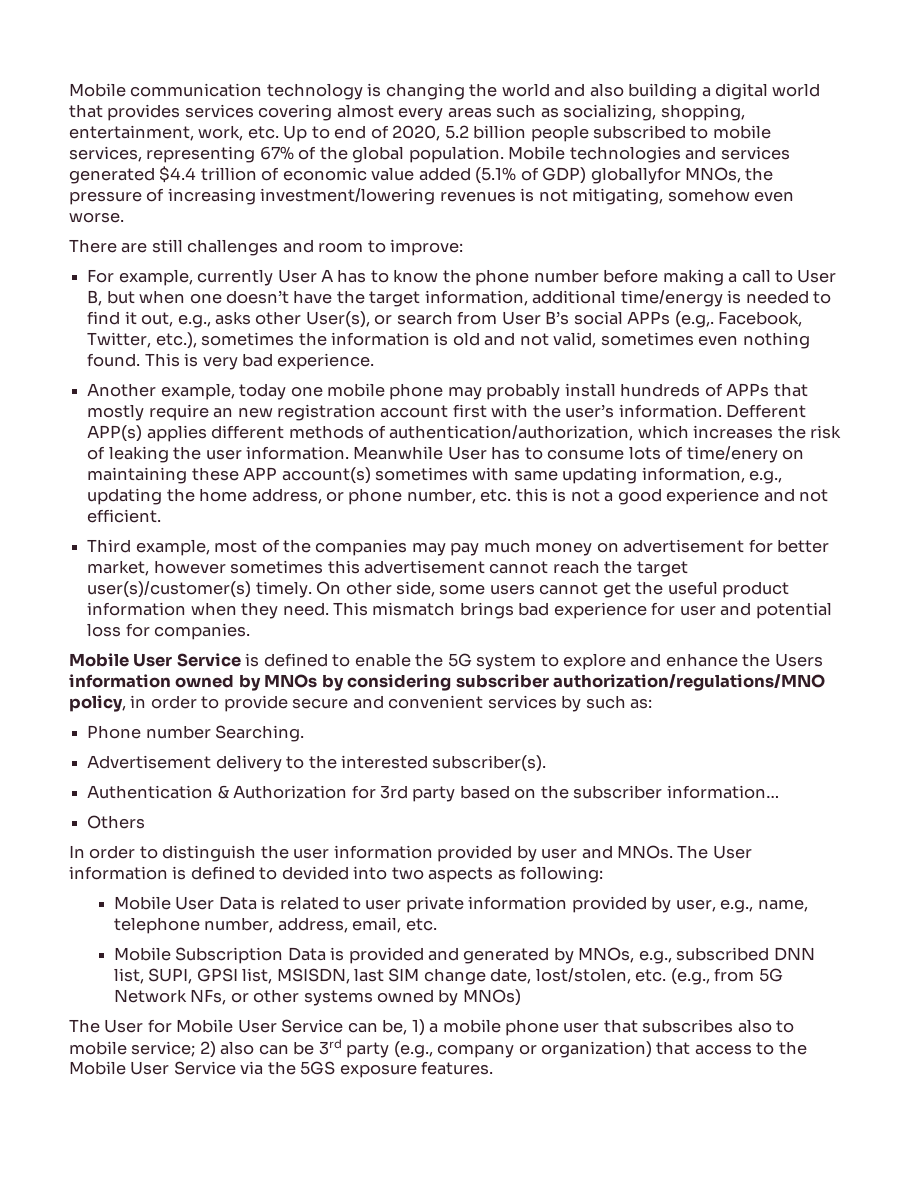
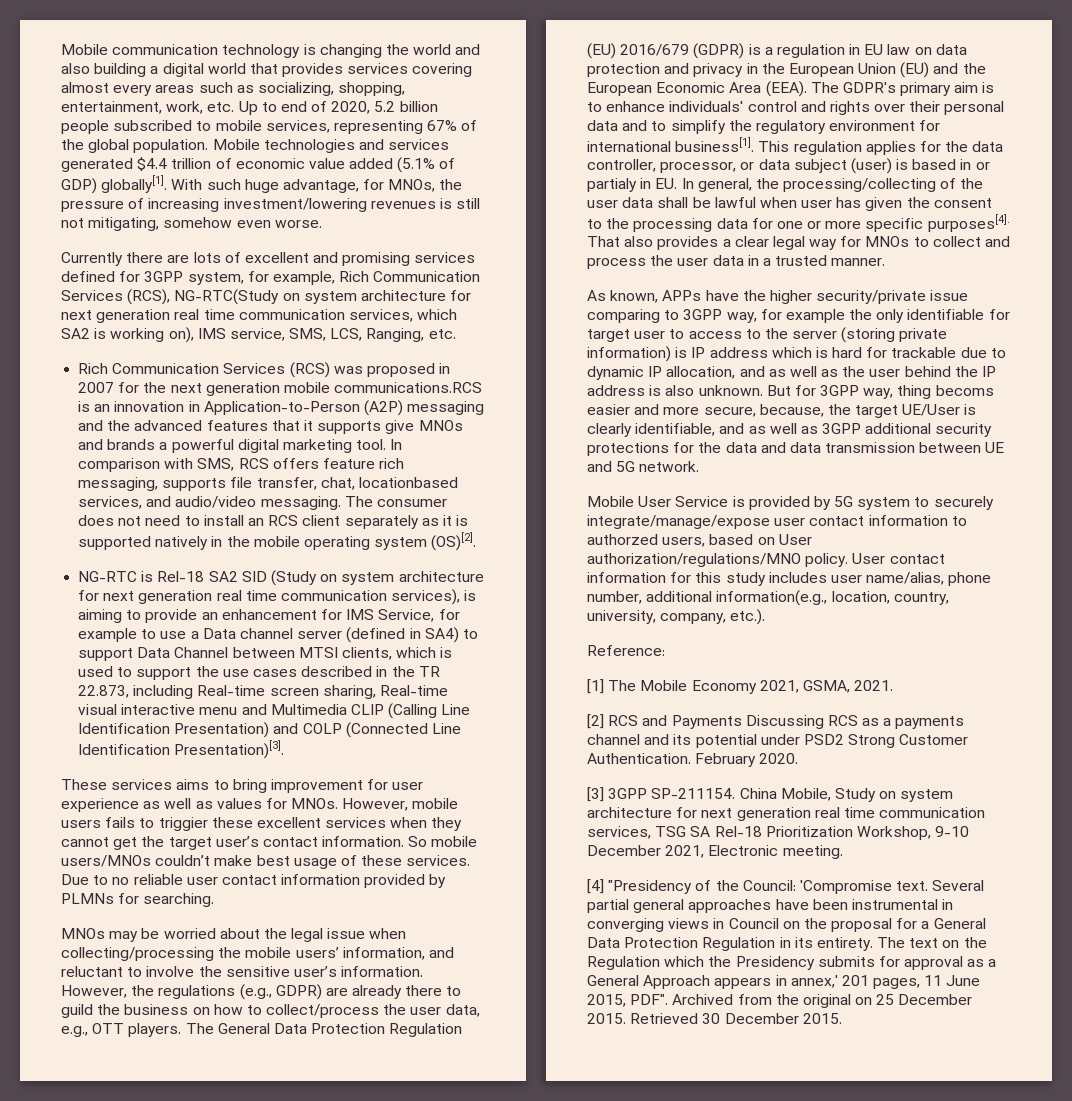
- Mobile technologies and services generated $4.4 trillion of economic value added (5.1% of GDP) globallyfor MNOs, the pressure of increasing investment/lowering revenues is not mitigating, somehow even worse.
+ Mobile technologies and services generated $4.4 trillion of economic value added (5.1% of GDP) globally[1]. With such huge advantage, for MNOs, the pressure of increasing investment/lowering revenues is still not mitigating, somehow even worse.
- There are still challenges and room to improve:
- For example, currently User A has to know the phone number before making a call to User B, but when one doesn’t have the target information, additional time/energy is needed to find it out, e.g., asks other User(s), or search from User B’s social APPs (e.g,. Facebook, Twitter, etc.), sometimes the information is old and not valid, sometimes even nothing found. This is very bad experience.
- Another example, today one mobile phone may probably install hundreds of APPs that mostly require an new registration account first with the user’s information. Defferent APP(s) applies different methods of authentication/authorization, which increases the risk of leaking the user information. Meanwhile User has to consume lots of time/enery on maintaining these APP account(s) sometimes with same updating information, e.g., updating the home address, or phone number, etc. this is not a good experience and not efficient.
- Third example, most of the companies may pay much money on advertisement for better market, however sometimes this advertisement cannot reach the target user(s)/customer(s) timely. On other side, some users cannot get the useful product information when they need. This mismatch brings bad experience for user and potential loss for companies.
- Mobile User Service is defined to enable the 5G system to explore and enhance the Users information owned by MNOs by considering subscriber authorization/regulations/MNO policy, in order to provide secure and convenient services by such as:
- Phone number Searching.
- Advertisement delivery to the interested subscriber(s).
- Authentication & Authorization for 3rd party based on the subscriber information…
- Others
- In order to distinguish the user information provided by user and MNOs. The User information is defined to devided into two aspects as following:
- Mobile User Data is related to user private information provided by user, e.g., name, telephone number, address, email, etc.
- Mobile Subscription Data is provided and generated by MNOs, e.g., subscribed DNN list, SUPI, GPSI list, MSISDN, last SIM change date, lost/stolen, etc. (e.g., from 5G Network NFs, or other systems owned by MNOs)
- The User for Mobile User Service can be, 1) a mobile phone user that subscribes also to mobile service; 2) also can be 3rd party (e.g., company or organization) that access to the Mobile User Service via the 5GS exposure features.
+ Currently there are lots of excellent and promising services defined for 3GPP system, for example, Rich Communication Services (RCS), NG-RTC(Study on system architecture for next generation real time communication services, which SA2 is working on), IMS service, SMS, LCS, Ranging, etc.
+ Rich Communication Services (RCS) was proposed in 2007 for the next generation mobile communications.RCS is an innovation in Application-to-Person (A2P) messaging and the advanced features that it supports give MNOs and brands a powerful digital marketing tool. In comparison with SMS, RCS offers feature rich messaging, supports file transfer, chat, locationbased services, and audio/video messaging. The consumer does not need to install an RCS client separately as it is supported natively in the mobile operating system (OS)[2].
+ NG-RTC is Rel-18 SA2 SID (Study on system architecture for next generation real time communication services), is aiming to provide an enhancement for IMS Service, for example to use a Data channel server (defined in SA4) to support Data Channel between MTSI clients, which is used to support the use cases described in the TR 22.873, including Real-time screen sharing, Real-time visual interactive menu and Multimedia CLIP (Calling Line Identification Presentation) and COLP (Connected Line Identification Presentation)[3].
+ These services aims to bring improvement for user experience as well as values for MNOs. However, mobile users fails to triggier these excellent services when they cannot get the target user’s contact information. So mobile users/MNOs couldn’t make best usage of these services. Due to no reliable user contact information provided by PLMNs for searching.
+ MNOs may be worried about the legal issue when collecting/processing the mobile users’ information, and reluctant to involve the sensitive user’s information. However, the regulations (e.g., GDPR) are already there to guild the business on how to collect/process the user data, e.g., OTT players. The General Data Protection Regulation (EU) 2016/679 (GDPR) is a regulation in EU law on data protection and privacy in the European Union (EU) and the European Economic Area (EEA). The GDPR's primary aim is to enhance individuals' control and rights over their personal data and to simplify the regulatory environment for international business[1]. This regulation applies for the data controller, processor, or data subject (user) is based in or partialy in EU. In general, the processing/collecting of the user data shall be lawful when user has given the consent to the processing data for one or more specific purposes[4]. That also provides a clear legal way for MNOs to collect and process the user data in a trusted manner.
+ As known, APPs have the higher security/private issue comparing to 3GPP way, for example the only identifiable for target user to access to the server (storing private information) is IP address which is hard for trackable due to dynamic IP allocation, and as well as the user behind the IP address is also unknown. But for 3GPP way, thing becoms easier and more secure, because, the target UE/User is clearly identifiable, and as well as 3GPP additional security protections for the data and data transmission between UE and 5G network.
+ Mobile User Service is provided by 5G system to securely integrate/manage/expose user contact information to authorzed users, based on User authorization/regulations/MNO policy. User contact information for this study includes user name/alias, phone number, additional information(e.g., location, country, university, company, etc.).
+ Reference:
+ [1] The Mobile Economy 2021, GSMA, 2021.
+ [2] RCS and Payments Discussing RCS as a payments channel and its potential under PSD2 Strong Customer Authentication. February 2020.
+ [3] 3GPP SP-211154. China Mobile, Study on system architecture for next generation real time communication services, TSG SA Rel-18 Prioritization Workshop, 9-10 December 2021, Electronic meeting.
+ [4] "Presidency of the Council: 'Compromise text. Several partial general approaches have been instrumental in converging views in Council on the proposal for a General Data Protection Regulation in its entirety. The text on the Regulation which the Presidency submits for approval as a General Approach appears in annex,' 201 pages, 11 June 2015, PDF". Archived from the original on 25 December 2015. Retrieved 30 December 2015.

